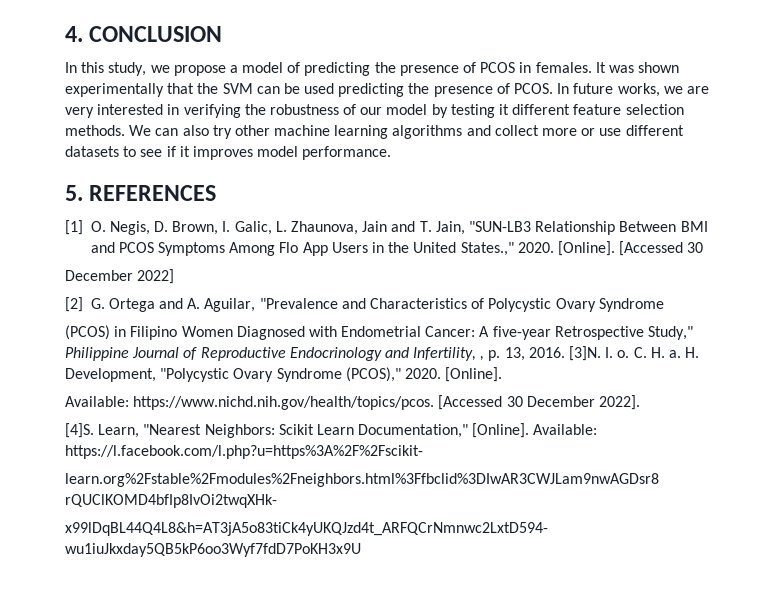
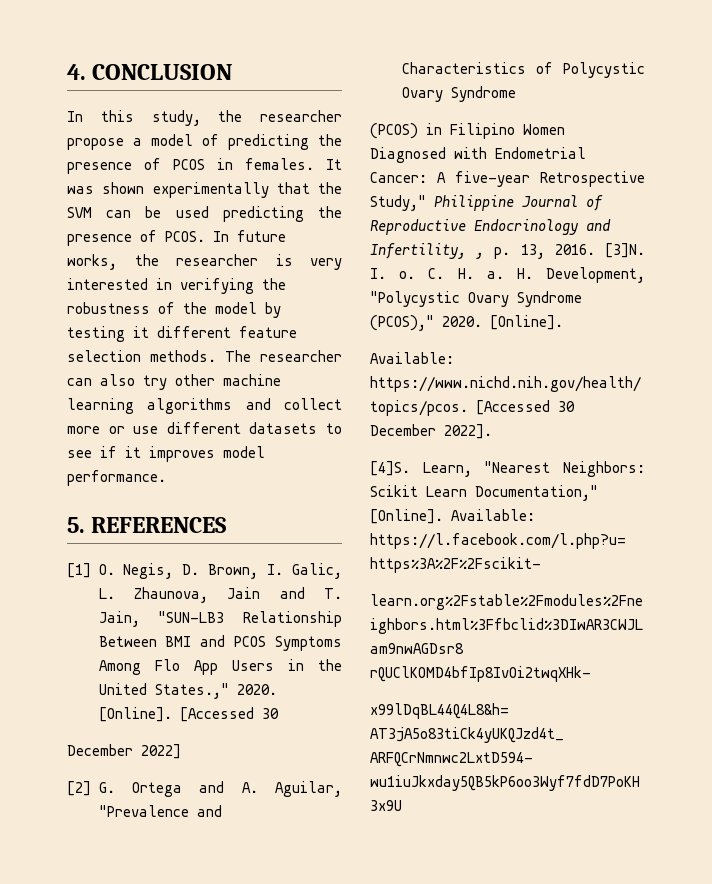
- In this study, we propose a model of predicting the presence of PCOS in females.
+ In this study, the researcher propose a model of predicting the presence of PCOS in females.
- In future works, we are very interested in verifying the robustness of our model by testing it different feature selection methods.
+ In future works, the researcher is very interested in verifying the robustness of the model by testing it different feature selection methods.
- We can also try other machine learning algorithms and collect more or use different datasets to see if it improves model performance.
+ The researcher can also try other machine learning algorithms and collect more or use different datasets to see if it improves model performance.

